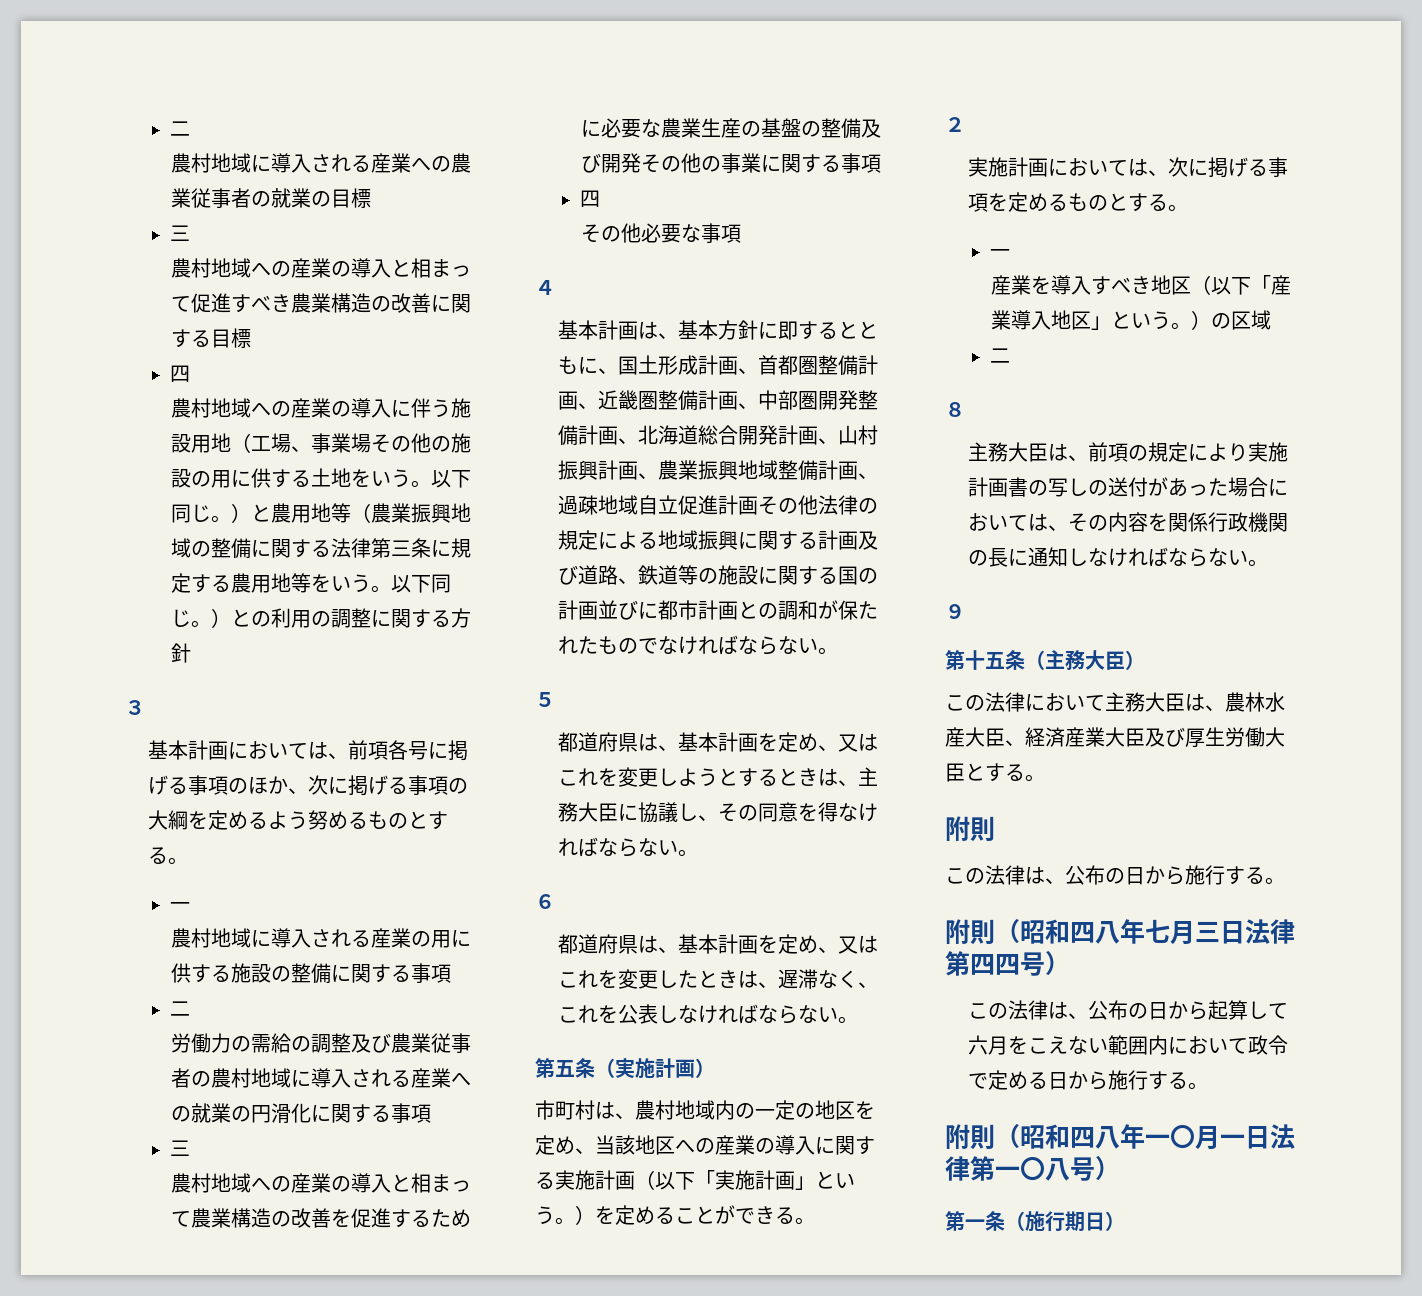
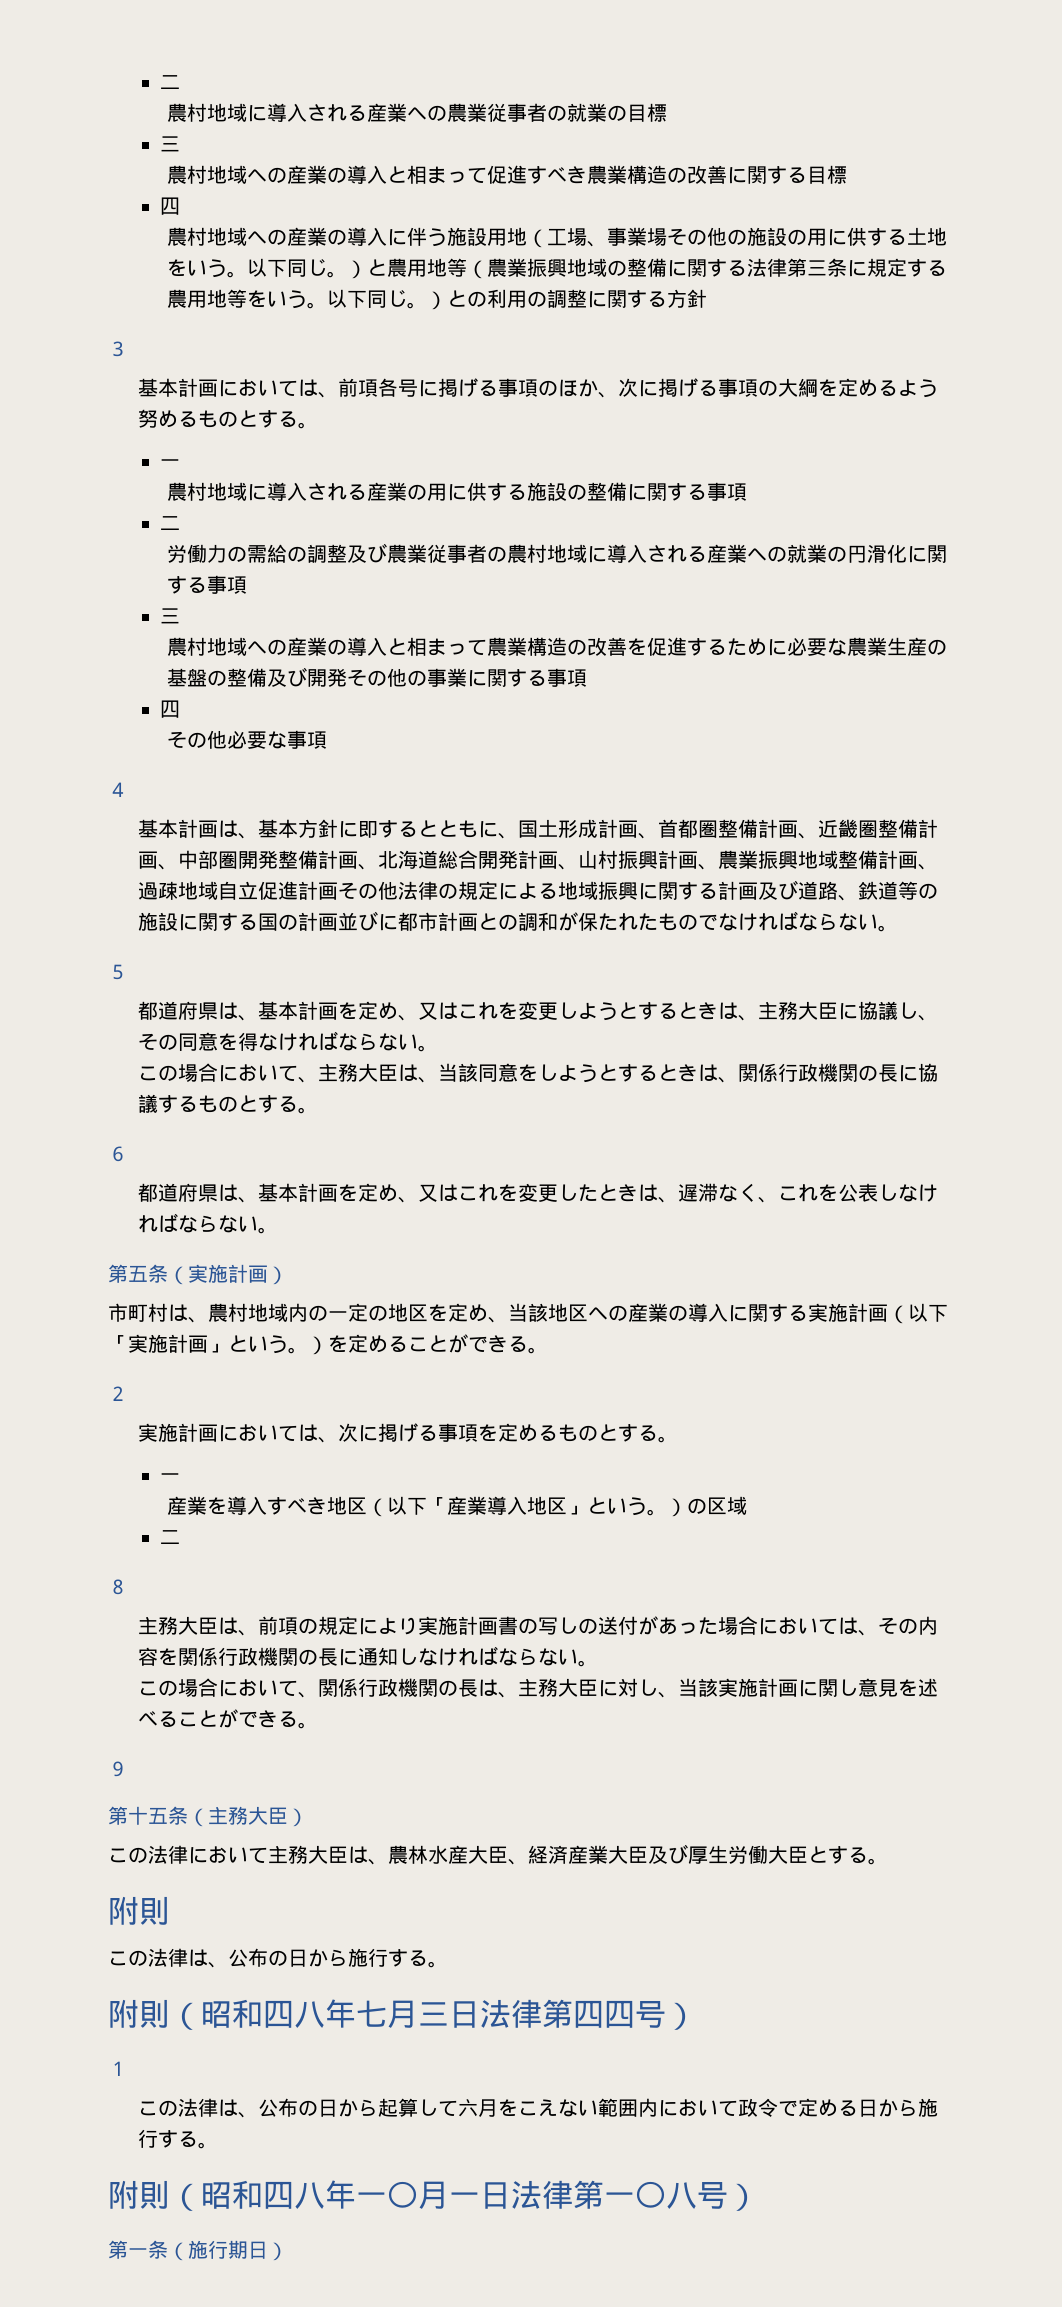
+ この場合において、主務大臣は、当該同意をしようとするときは、関係行政機関の長に協議するものとする。
+ この場合において、関係行政機関の長は、主務大臣に対し、当該実施計画に関し意見を述べることができる。
+ １

